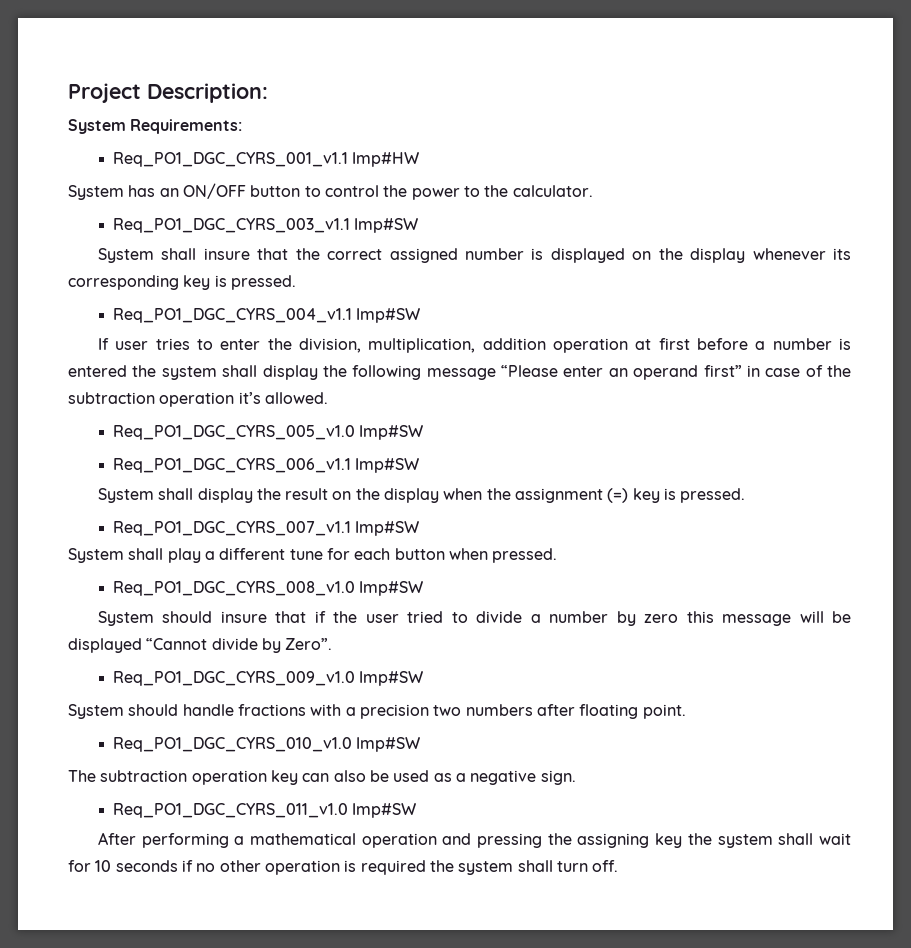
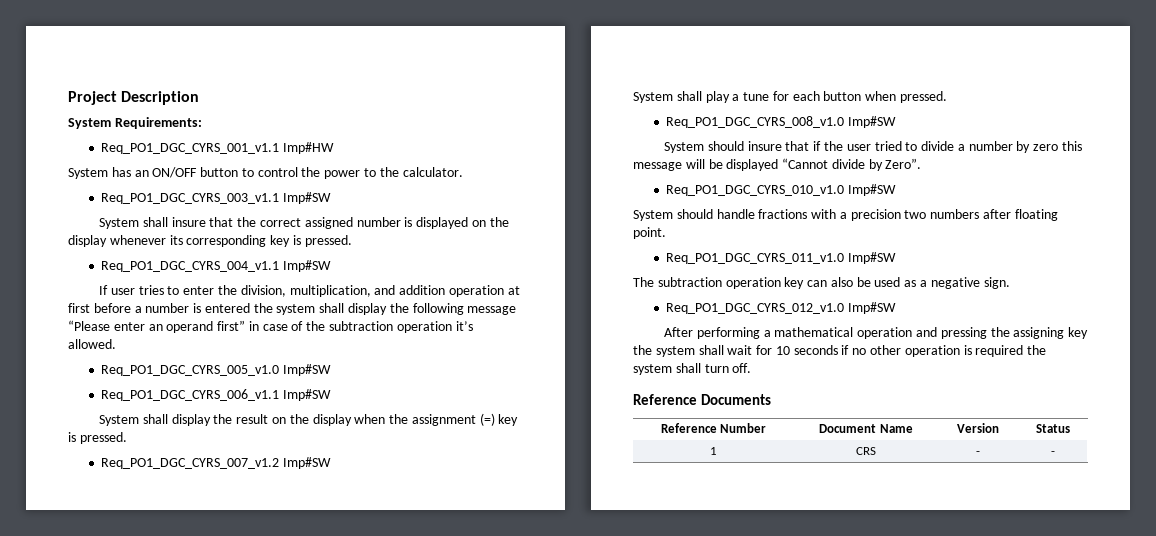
- Project Description:
+ Project Description
- If user tries to enter the division, multiplication, addition operation at first before a number is entered the system shall display the following message “Please enter an operand first” in case of the subtraction operation it’s allowed.
+ If user tries to enter the division, multiplication, and addition operation at first before a number is entered the system shall display the following message “Please enter an operand first” in case of the subtraction operation it’s allowed.
- Req_PO1_DGC_CYRS_007_v1.1 Imp#SW
+ Req_PO1_DGC_CYRS_007_v1.2 Imp#SW
- System shall play a different tune for each button when pressed.
+ System shall play a tune for each button when pressed.
- Req_PO1_DGC_CYRS_009_v1.0 Imp#SW
+ Req_PO1_DGC_CYRS_010_v1.0 Imp#SW
- Req_PO1_DGC_CYRS_010_v1.0 Imp#SW
+ Req_PO1_DGC_CYRS_011_v1.0 Imp#SW
- Req_PO1_DGC_CYRS_011_v1.0 Imp#SW
+ Req_PO1_DGC_CYRS_012_v1.0 Imp#SW
+ Reference Documents
+ Reference Number | Document Name | Version | Status
+ 1 | CRS | - | -

